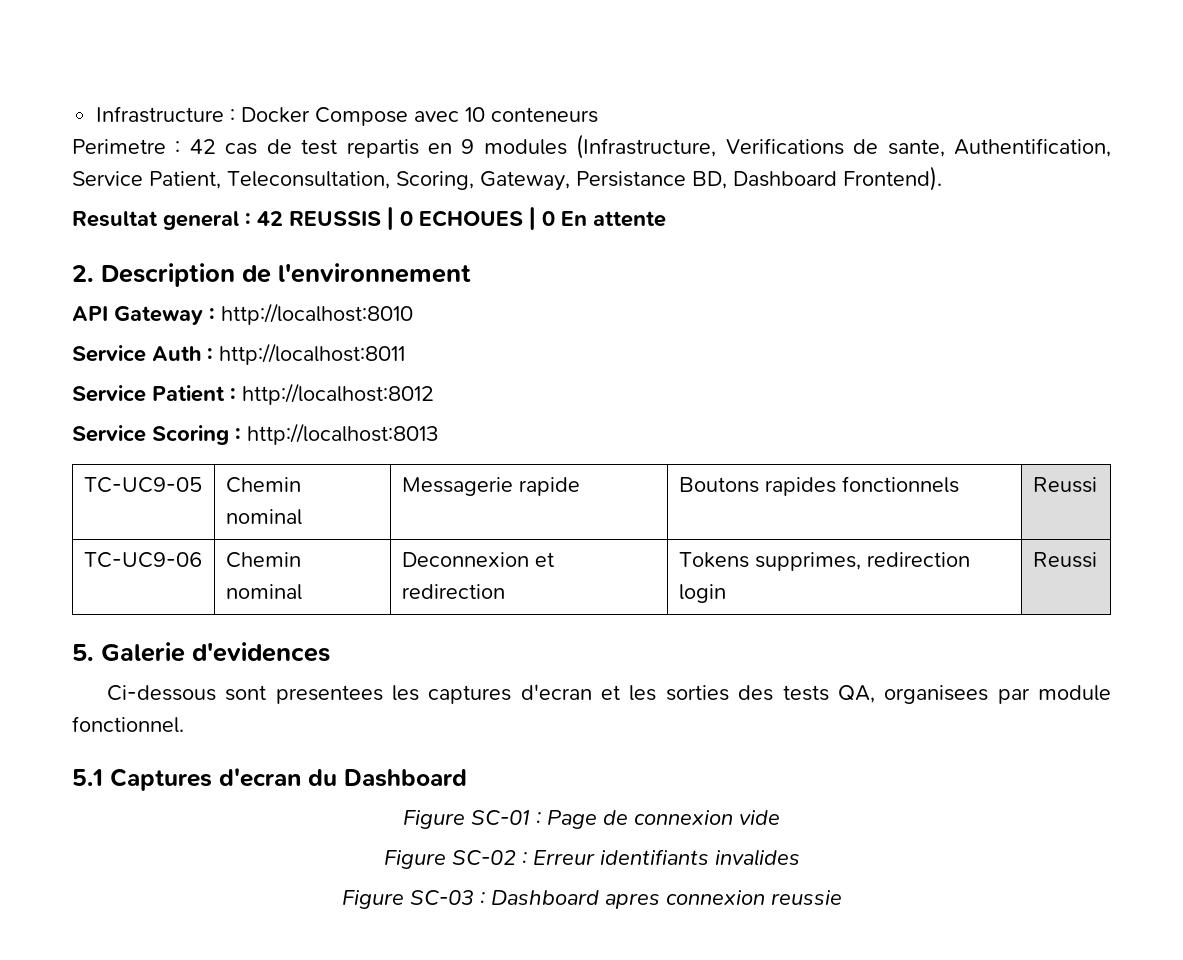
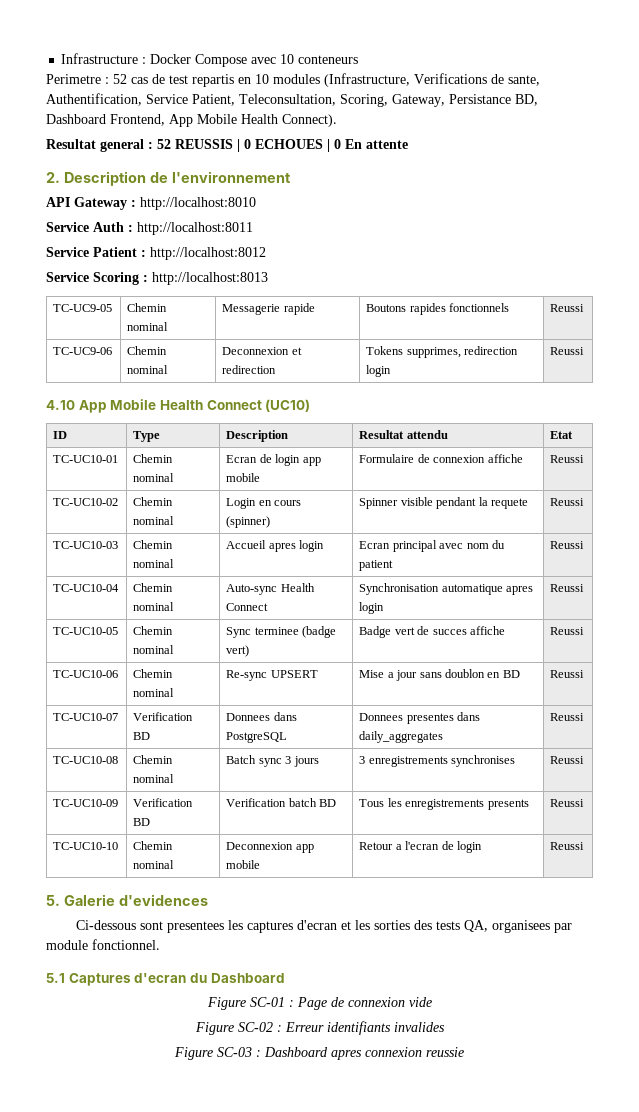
- Perimetre : 42 cas de test repartis en 9 modules (Infrastructure, Verifications de sante, Authentification, Service Patient, Teleconsultation, Scoring, Gateway, Persistance BD, Dashboard Frontend).
+ Perimetre : 52 cas de test repartis en 10 modules (Infrastructure, Verifications de sante, Authentification, Service Patient, Teleconsultation, Scoring, Gateway, Persistance BD, Dashboard Frontend, App Mobile Health Connect).
- Resultat general : 42 REUSSIS | 0 ECHOUES | 0 En attente
+ Resultat general : 52 REUSSIS | 0 ECHOUES | 0 En attente
+ 4.10 App Mobile Health Connect (UC10)
+ ID | Type | Description | Resultat attendu | Etat
+ TC-UC10-01 | Chemin nominal | Ecran de login app mobile | Formulaire de connexion affiche | Reussi
+ TC-UC10-02 | Chemin nominal | Login en cours (spinner) | Spinner visible pendant la requete | Reussi
+ TC-UC10-03 | Chemin nominal | Accueil apres login | Ecran principal avec nom du patient | Reussi
+ TC-UC10-04 | Chemin nominal | Auto-sync Health Connect | Synchronisation automatique apres login | Reussi
+ TC-UC10-05 | Chemin nominal | Sync terminee (badge vert) | Badge vert de succes affiche | Reussi
+ TC-UC10-06 | Chemin nominal | Re-sync UPSERT | Mise a jour sans doublon en BD | Reussi
+ TC-UC10-07 | Verification BD | Donnees dans PostgreSQL | Donnees presentes dans daily_aggregates | Reussi
+ TC-UC10-08 | Chemin nominal | Batch sync 3 jours | 3 enregistrements synchronises | Reussi
+ TC-UC10-09 | Verification BD | Verification batch BD | Tous les enregistrements presents | Reussi
+ TC-UC10-10 | Chemin nominal | Deconnexion app mobile | Retour a l'ecran de login | Reussi

